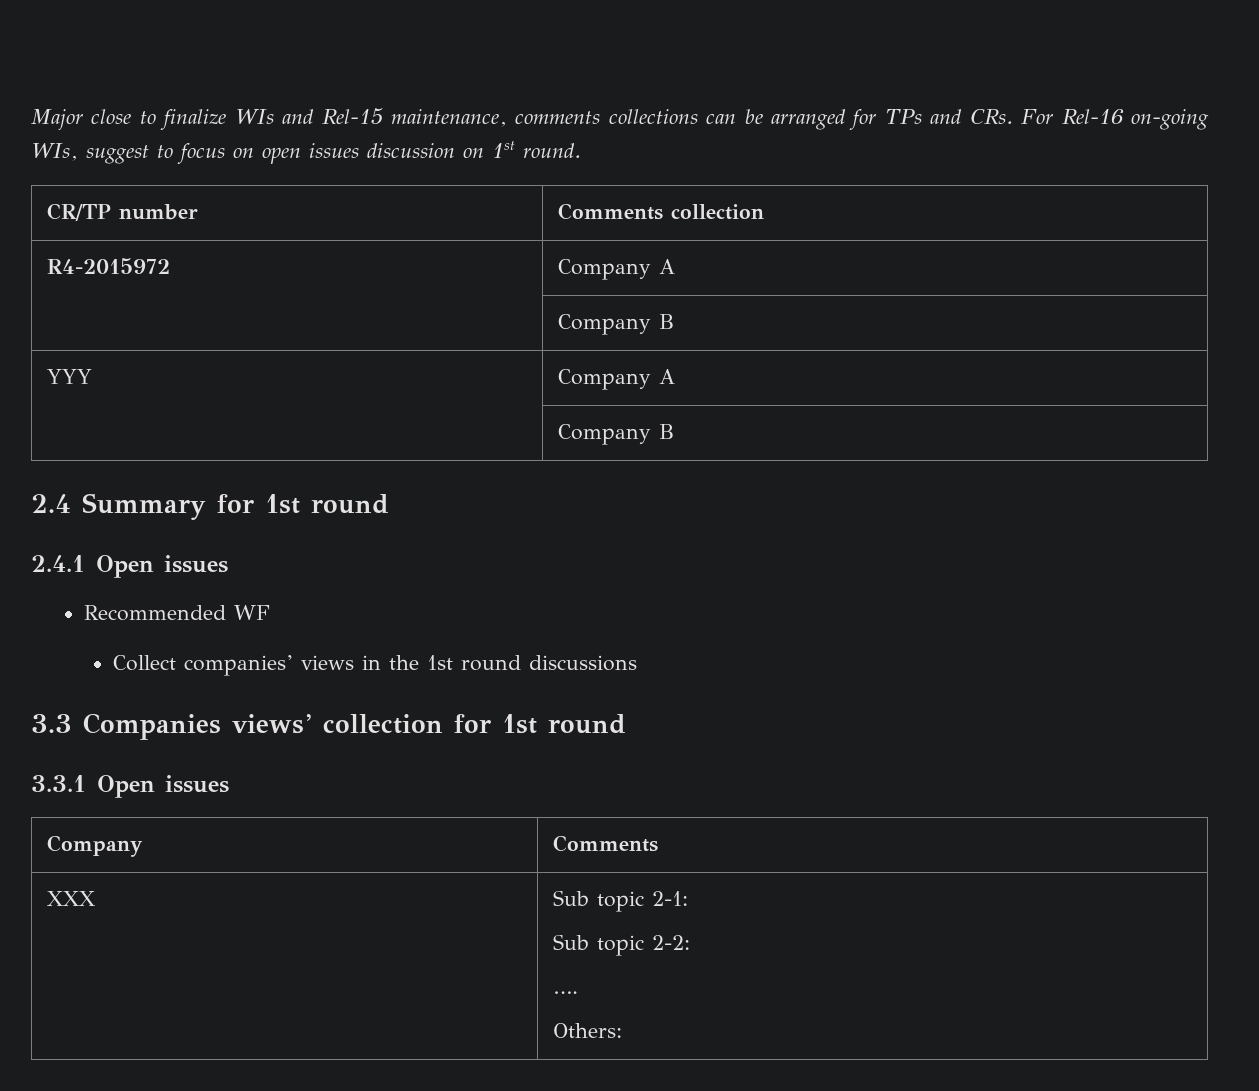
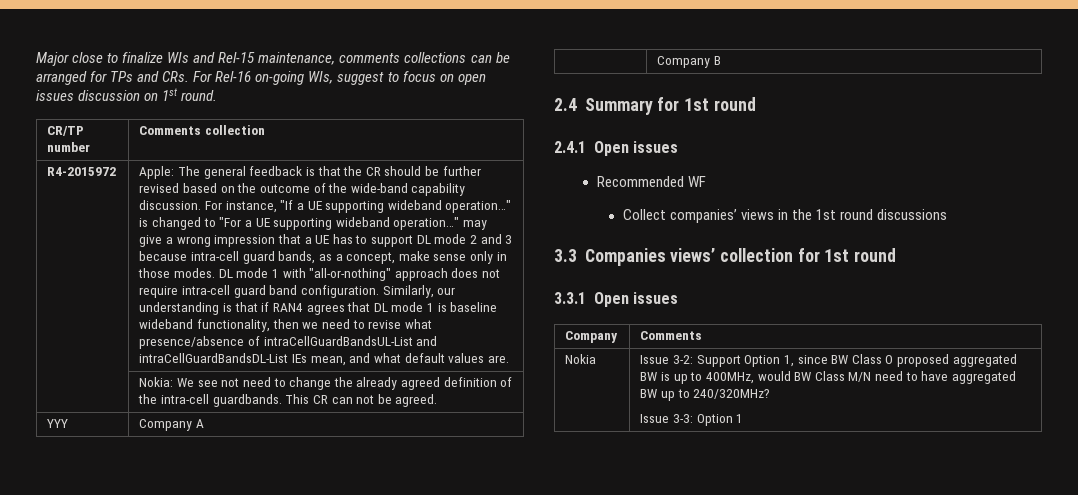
- R4-2015972 | Company A
- | Company B
+ R4-2015972 | Apple: The general feedback is that the CR should be further revised based on the outcome of the wide-band capability discussion. For instance, "If a UE supporting wideband operation…" is changed to "For a UE supporting wideband operation…" may give a wrong impression that a UE has to support DL mode 2 and 3 because intra-cell guard bands, as a concept, make sense only in those modes. DL mode 1 with "all-or-nothing" approach does not require intra-cell guard band configuration. Similarly, our understanding is that if RAN4 agrees that DL mode 1 is baseline wideband functionality, then we need to revise what presence/absence of intraCellGuardBandsUL-List and intraCellGuardBandsDL-List IEs mean, and what default values are.
+ | Nokia: We see not need to change the already agreed definition of the intra-cell guardbands. This CR can not be agreed.
- XXX | Sub topic 2-1:
- Sub topic 2-2:
- ….
- Others:
+ Nokia | Issue 3-2: Support Option 1, since BW Class O proposed aggregated BW is up to 400MHz, would BW Class M/N need to have aggregated BW up to 240/320MHz?
+ Issue 3-3: Option 1

